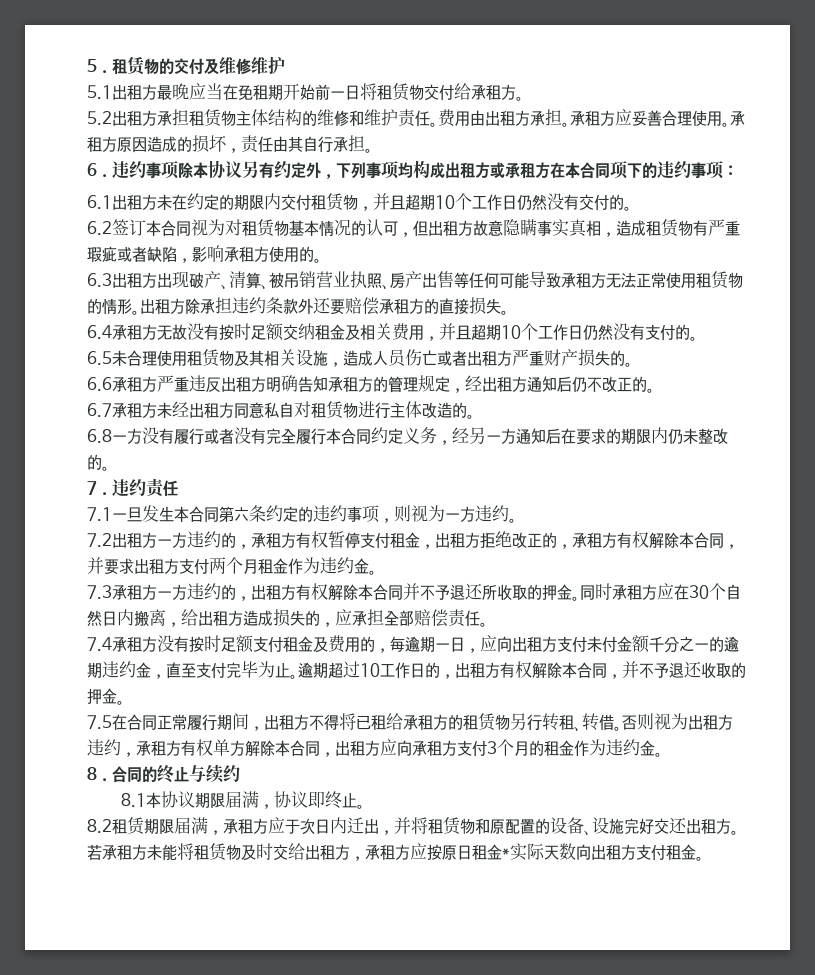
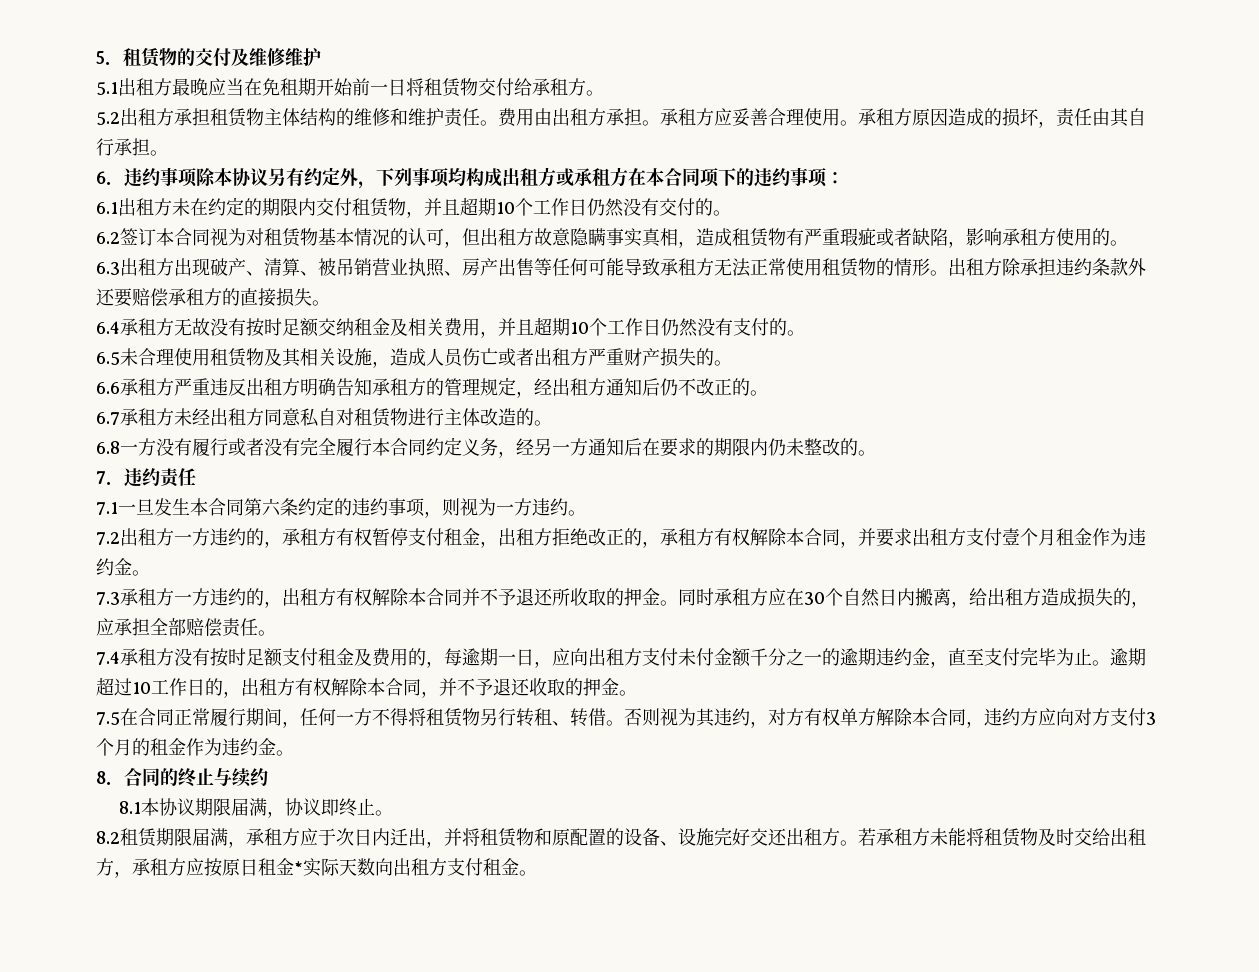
- 7.2出租方一方违约的，承租方有权暂停支付租金，出租方拒绝改正的，承租方有权解除本合同，并要求出租方支付两个月租金作为违约金。
+ 7.2出租方一方违约的，承租方有权暂停支付租金，出租方拒绝改正的，承租方有权解除本合同，并要求出租方支付壹个月租金作为违约金。
- 7.5在合同正常履行期间，出租方不得将已租给承租方的租赁物另行转租、转借。
+ 7.5在合同正常履行期间，任何一方不得将租赁物另行转租、转借。
- 否则视为出租方违约，承租方有权单方解除本合同，出租方应向承租方支付3个月的租金作为违约金。
+ 否则视为其违约，对方有权单方解除本合同，违约方应向对方支付3个月的租金作为违约金。

